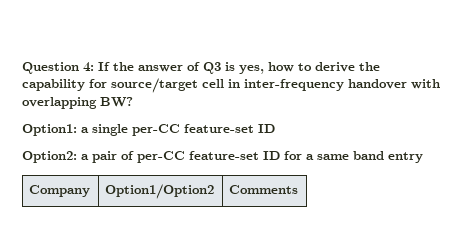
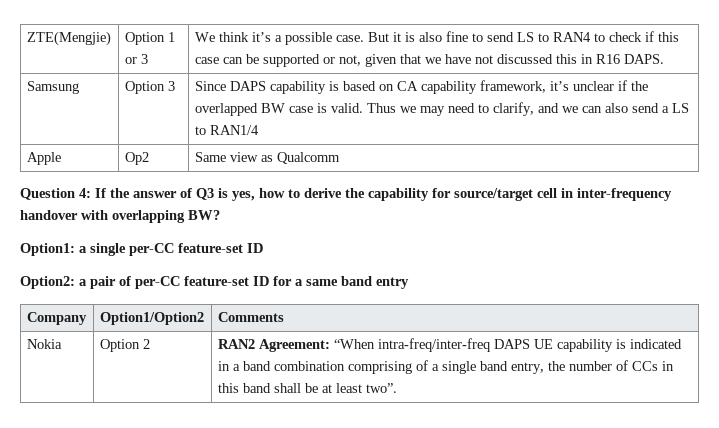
+ ZTE(Mengjie) | Option 1 or 3 | We think it’s a possible case. But it is also fine to send LS to RAN4 to check if this case can be supported or not, given that we have not discussed this in R16 DAPS.
+ Samsung | Option 3 | Since DAPS capability is based on CA capability framework, it’s unclear if the overlapped BW case is valid. Thus we may need to clarify, and we can also send a LS to RAN1/4
+ Apple | Op2 | Same view as Qualcomm
+ Nokia | Option 2 | RAN2 Agreement: “When intra-freq/inter-freq DAPS UE capability is indicated in a band combination comprising of a single band entry, the number of CCs in this band shall be at least two”.

